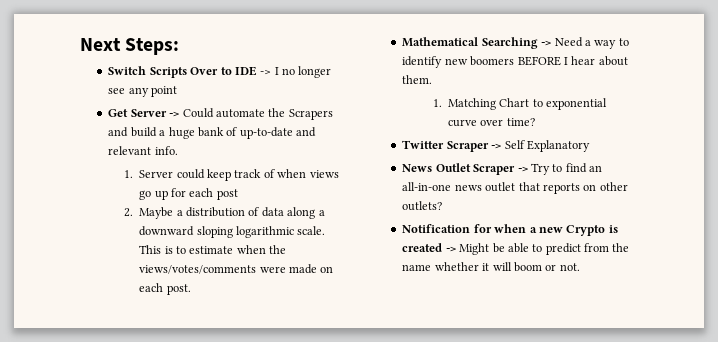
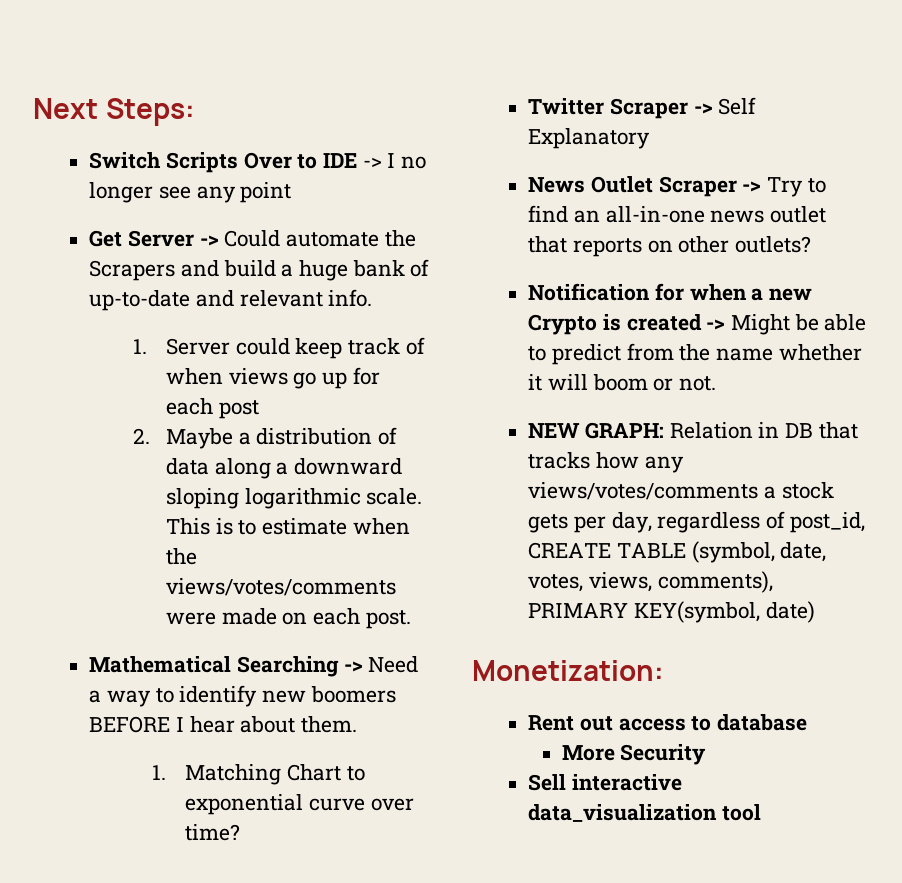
+ NEW GRAPH: Relation in DB that tracks how any views/votes/comments a stock gets per day, regardless of post_id, CREATE TABLE (symbol, date, votes, views, comments), PRIMARY KEY(symbol, date)
+ Monetization:
+ Rent out access to database
+ More Security
+ Sell interactive data_visualization tool

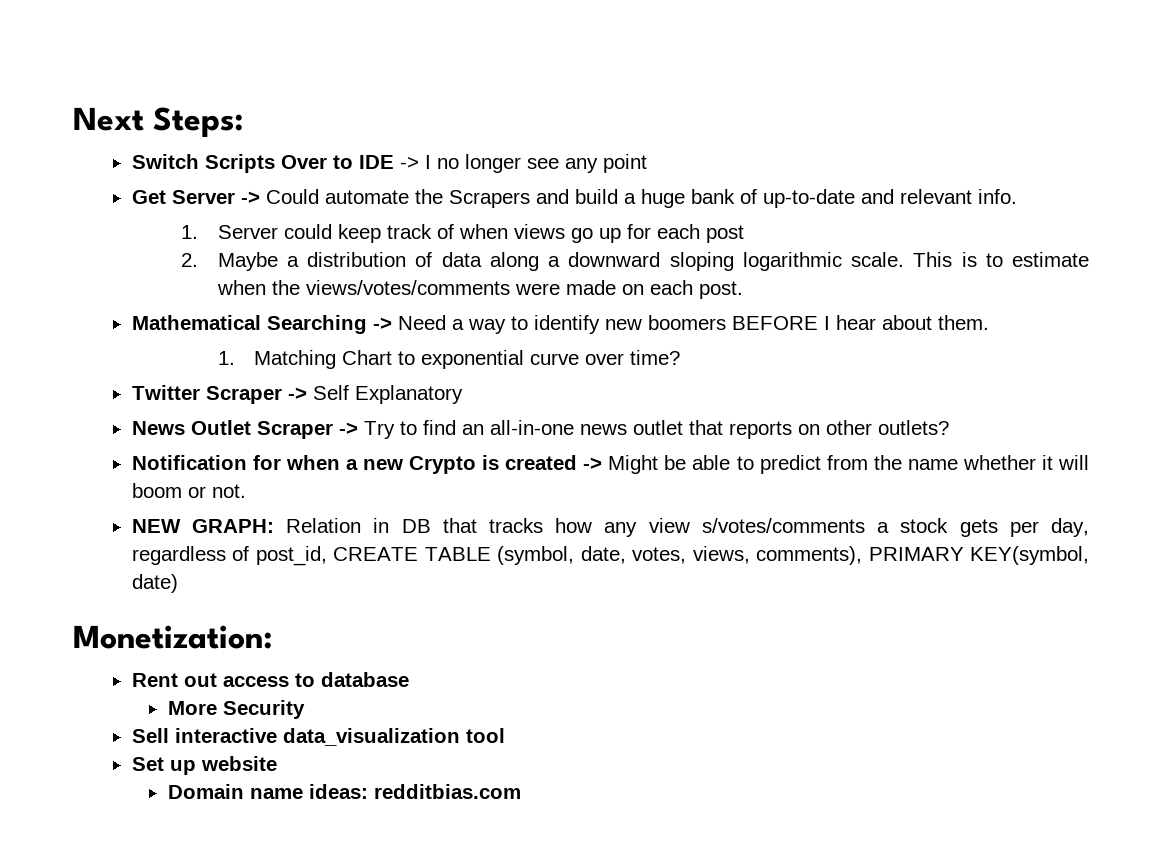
- NEW GRAPH: Relation in DB that tracks how any views/votes/comments a stock gets per day, regardless of post_id, CREATE TABLE (symbol, date, votes, views, comments), PRIMARY KEY(symbol, date)
+ NEW GRAPH: Relation in DB that tracks how any view s/votes/comments a stock gets per day, regardless of post_id, CREATE TABLE (symbol, date, votes, views, comments), PRIMARY KEY(symbol, date)
+ Set up website
+ Domain name ideas: redditbias.com

